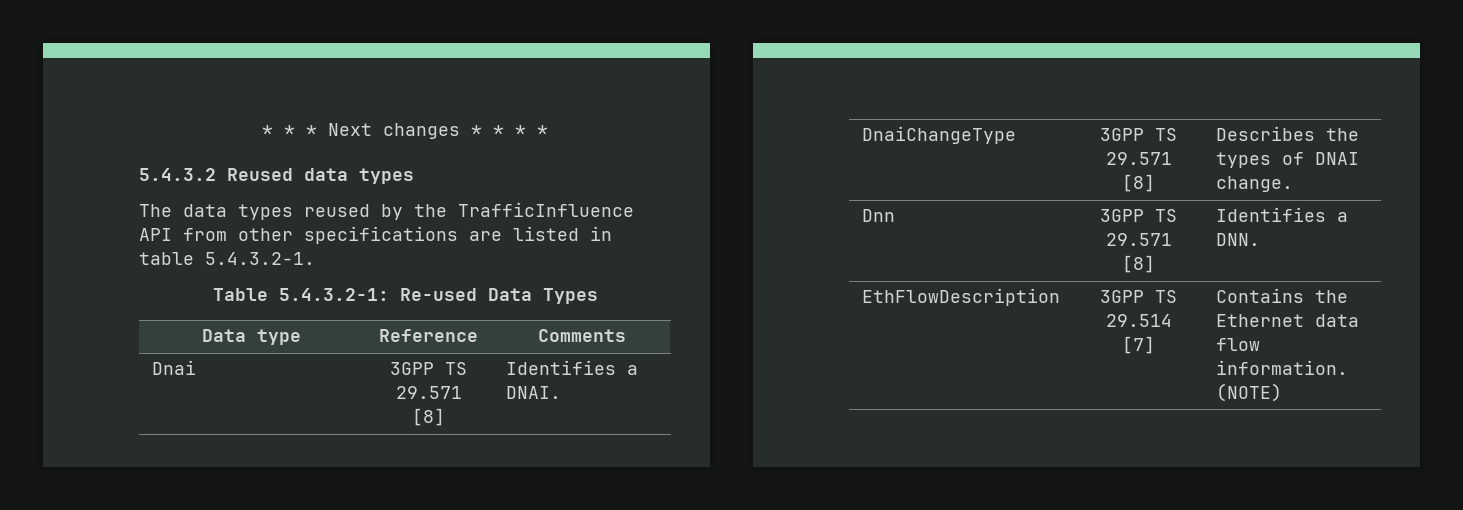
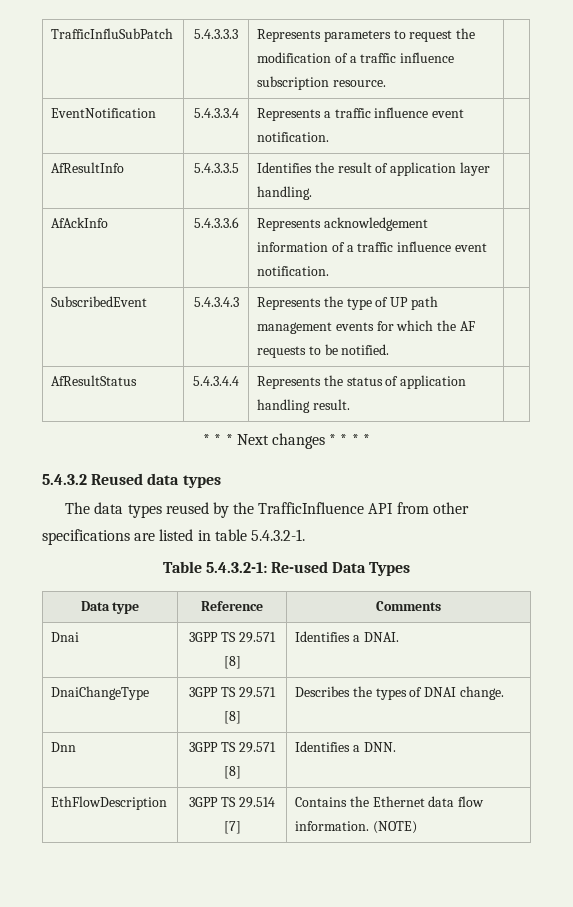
+ TrafficInfluSubPatch | 5.4.3.3.3 | Represents parameters to request the modification of a traffic influence subscription resource. |
+ EventNotification | 5.4.3.3.4 | Represents a traffic influence event notification. |
+ AfResultInfo | 5.4.3.3.5 | Identifies the result of application layer handling. |
+ AfAckInfo | 5.4.3.3.6 | Represents acknowledgement information of a traffic influence event notification. |
+ SubscribedEvent | 5.4.3.4.3 | Represents the type of UP path management events for which the AF requests to be notified. |
+ AfResultStatus | 5.4.3.4.4 | Represents the status of application handling result. |

